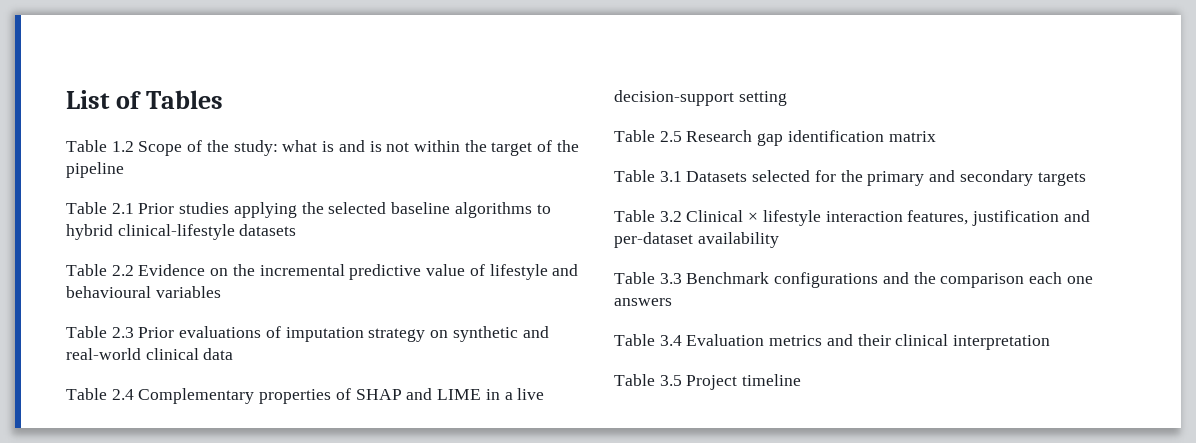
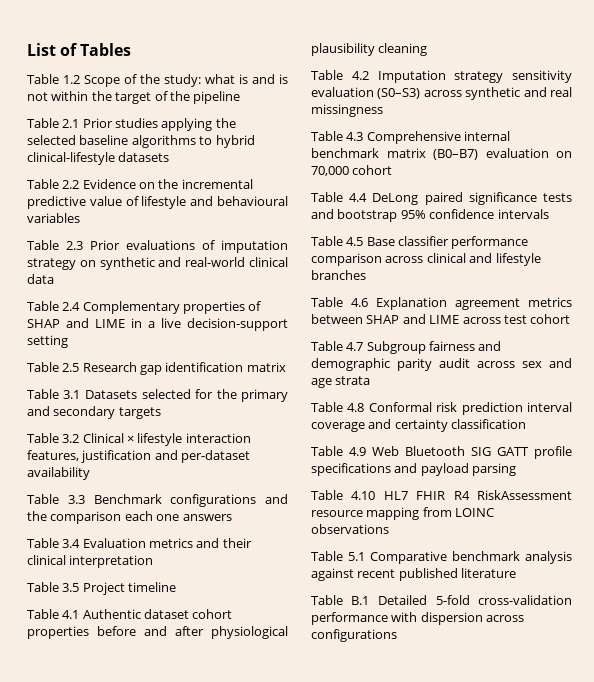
+ Table 4.1 Authentic dataset cohort properties before and after physiological plausibility cleaning
+ Table 4.2 Imputation strategy sensitivity evaluation (S0–S3) across synthetic and real missingness
+ Table 4.3 Comprehensive internal benchmark matrix (B0–B7) evaluation on 70,000 cohort
+ Table 4.4 DeLong paired significance tests and bootstrap 95% confidence intervals
+ Table 4.5 Base classifier performance comparison across clinical and lifestyle branches
+ Table 4.6 Explanation agreement metrics between SHAP and LIME across test cohort
+ Table 4.7 Subgroup fairness and demographic parity audit across sex and age strata
+ Table 4.8 Conformal risk prediction interval coverage and certainty classification
+ Table 4.9 Web Bluetooth SIG GATT profile specifications and payload parsing
+ Table 4.10 HL7 FHIR R4 RiskAssessment resource mapping from LOINC observations
+ Table 5.1 Comparative benchmark analysis against recent published literature
+ Table B.1 Detailed 5-fold cross-validation performance with dispersion across configurations

